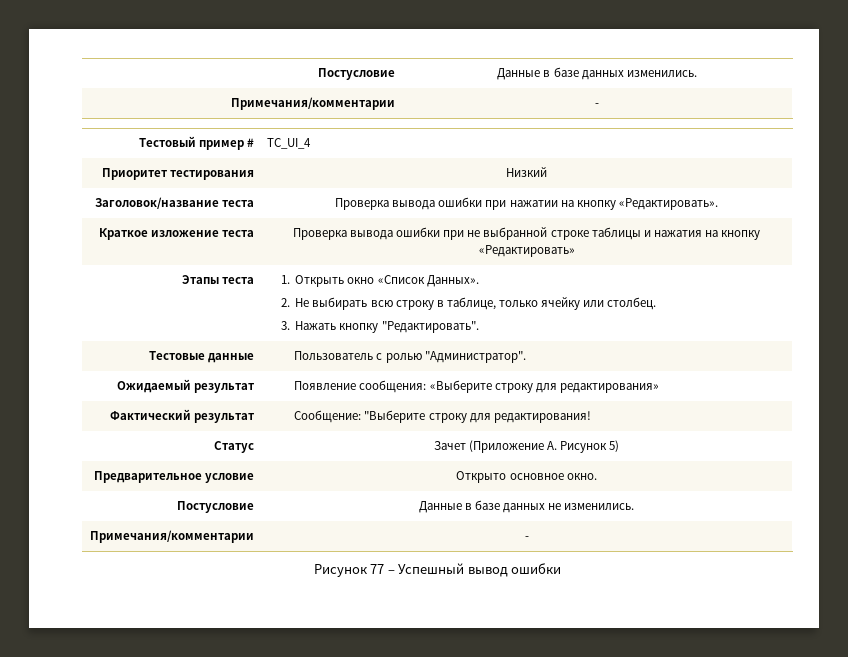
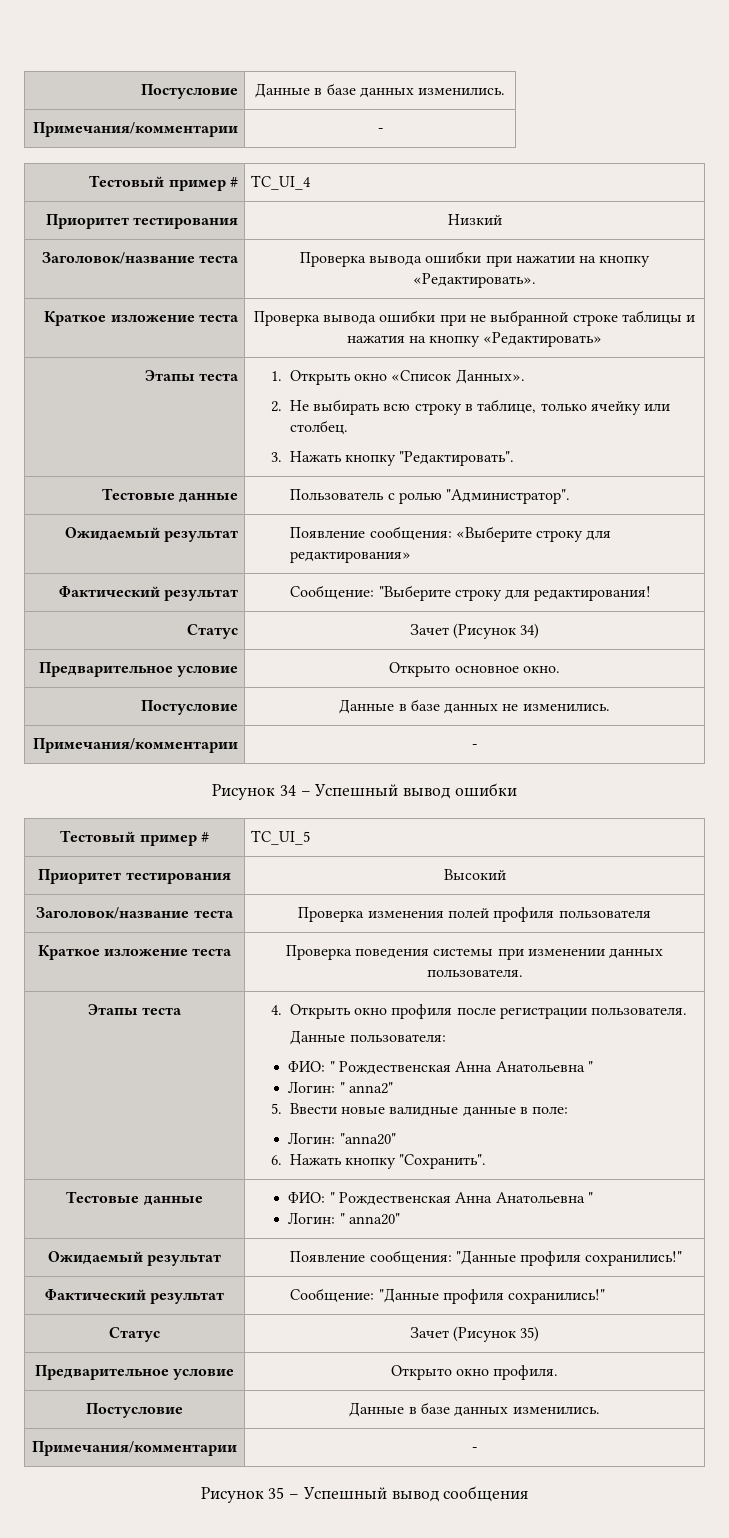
- Статус | Зачет (Приложение А. Рисунок 5)
+ Статус | Зачет (Рисунок 34)
- Рисунок 77 – Успешный вывод ошибки
+ Рисунок 34 – Успешный вывод ошибки
+ Тестовый пример # | TC_UI_5
+ Приоритет тестирования | Высокий
+ Заголовок/название теста | Проверка изменения полей профиля пользователя
+ Краткое изложение теста | Проверка поведения системы при изменении данных пользователя.
+ Этапы теста | 4. Открыть окно профиля после регистрации пользователя.
+ Данные пользователя:
+ ФИО: " Рождественская Анна Анатольевна "
+ Логин: " anna2"
+ 5. Ввести новые валидные данные в поле:
+ Логин: "anna20"
+ 6. Нажать кнопку "Сохранить".
+ Тестовые данные | ФИО: " Рождественская Анна Анатольевна "
+ Логин: " anna20"
+ Ожидаемый результат | Появление сообщения: "Данные профиля сохранились!"
+ Фактический результат | Сообщение: "Данные профиля сохранились!"
+ Статус | Зачет (Рисунок 35)
+ Предварительное условие | Открыто окно профиля.
+ Постусловие | Данные в базе данных изменились.
+ Примечания/комментарии | -
+ Рисунок 35 – Успешный вывод сообщения

